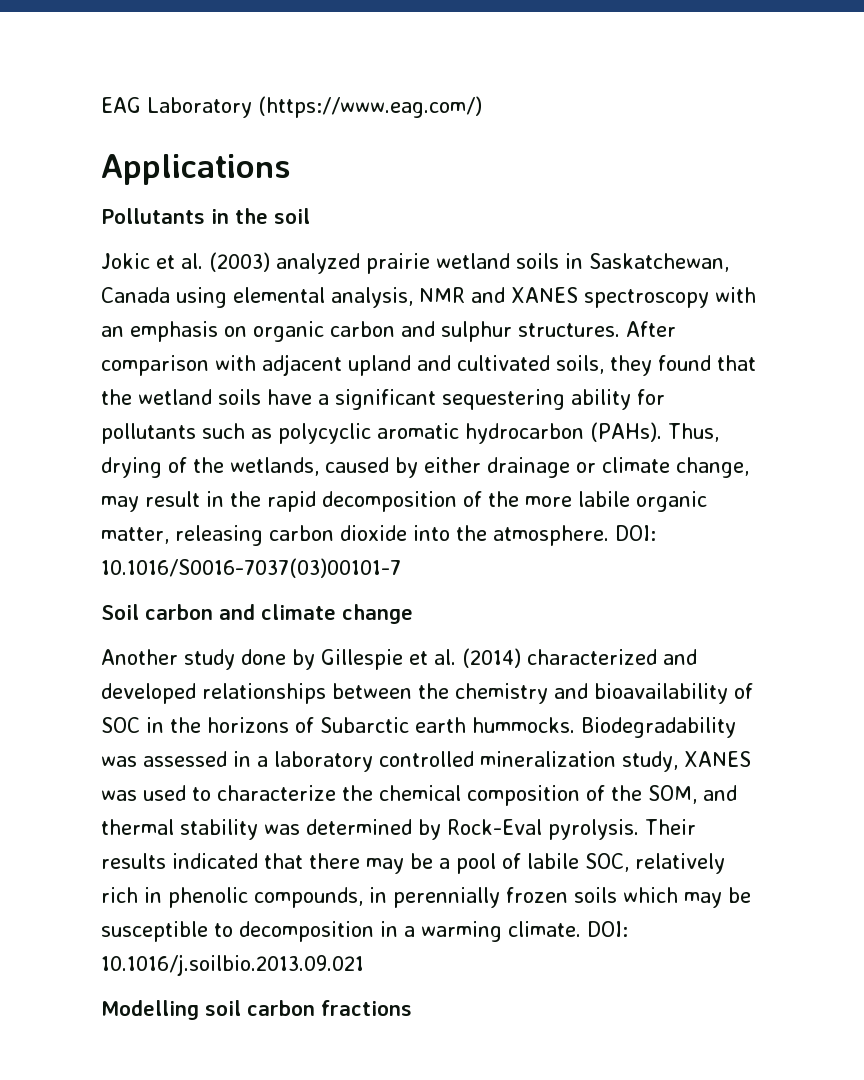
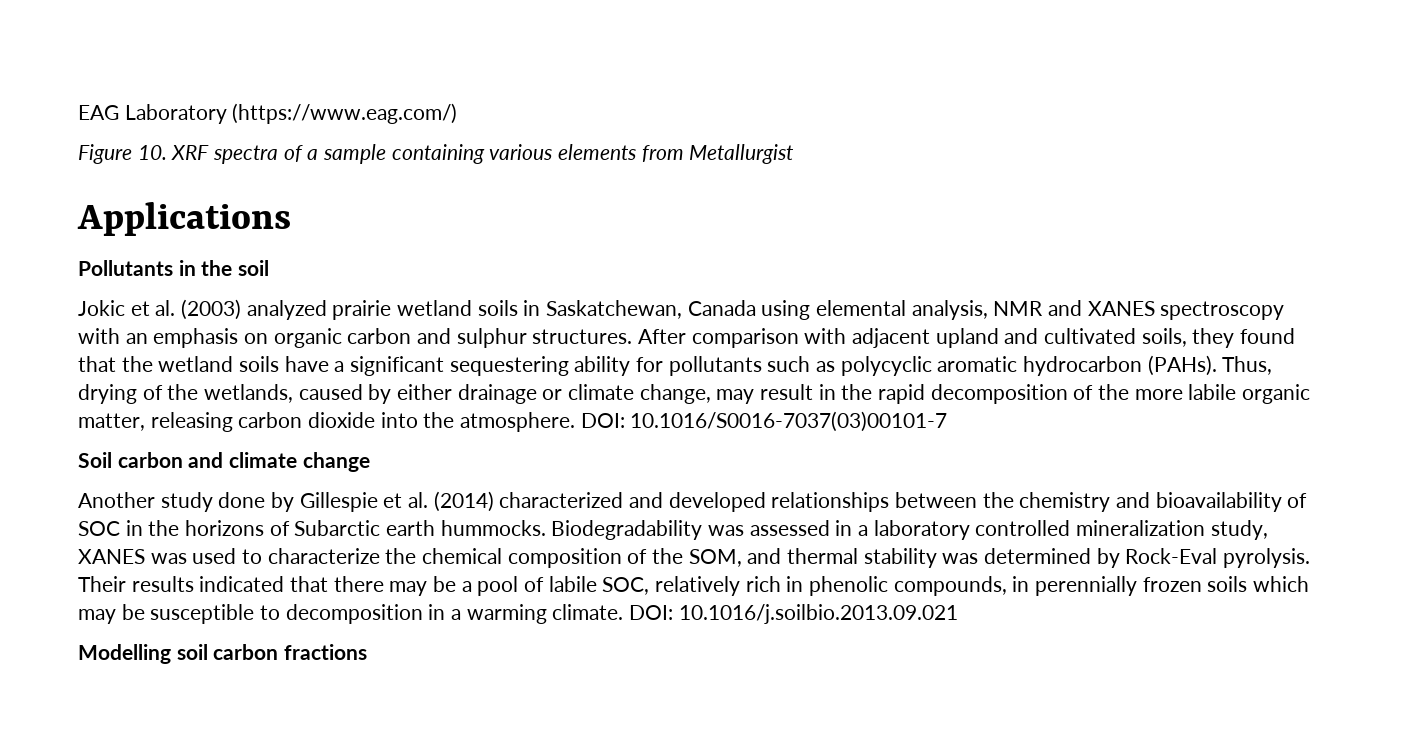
+ Figure 10. XRF spectra of a sample containing various elements from Metallurgist

